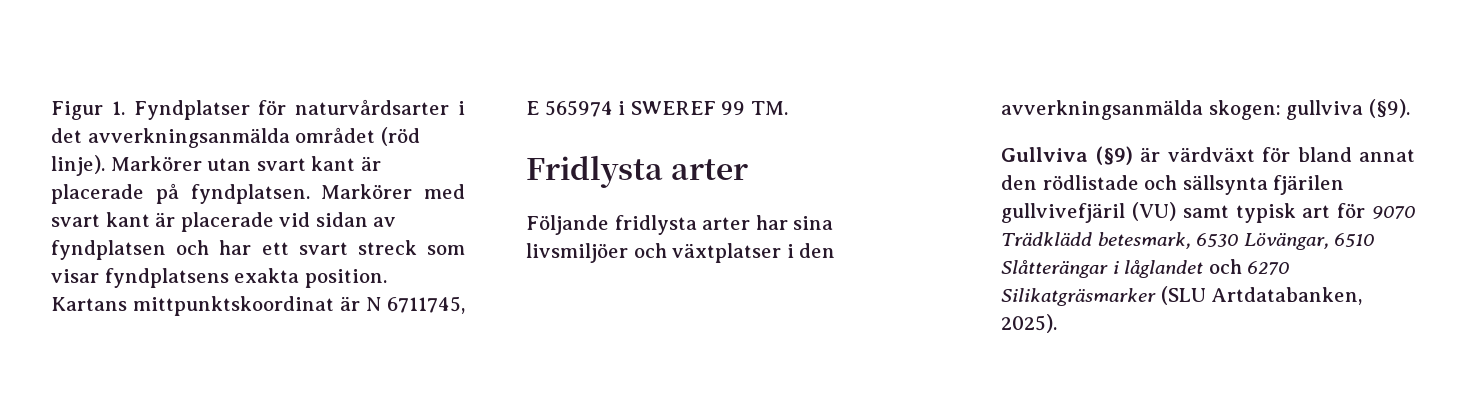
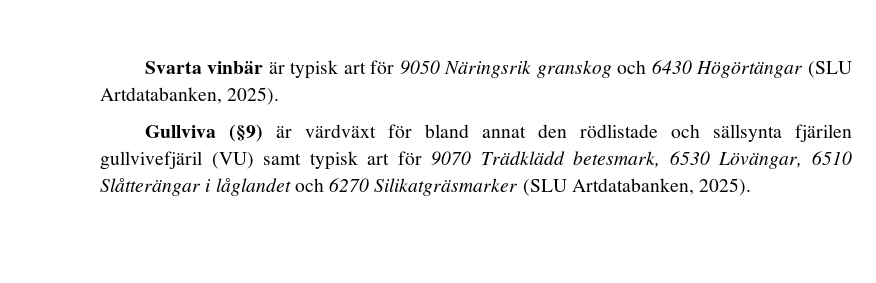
- Figur 1. Fyndplatser för naturvårdsarter i det avverkningsanmälda området (röd linje). Markörer utan svart kant är placerade på fyndplatsen. Markörer med svart kant är placerade vid sidan av fyndplatsen och har ett svart streck som visar fyndplatsens exakta position. Kartans mittpunktskoordinat är N 6711745, E 565974 i SWEREF 99 TM.
- Fridlysta arter
- Följande fridlysta arter har sina livsmiljöer och växtplatser i den avverkningsanmälda skogen: gullviva (§9).
+ Svarta vinbär är typisk art för 9050 Näringsrik granskog och 6430 Högörtängar (SLU Artdatabanken, 2025).

